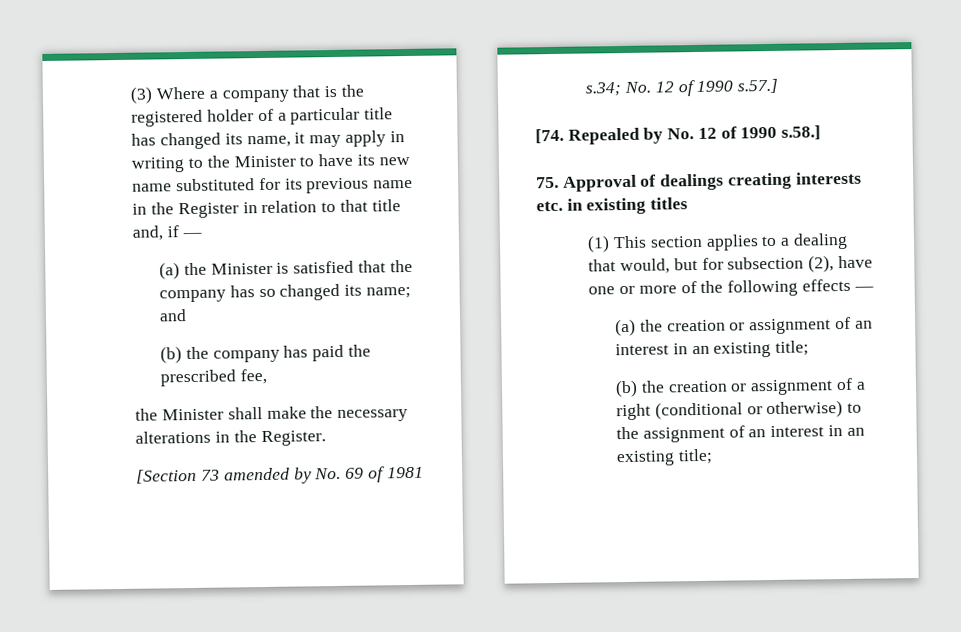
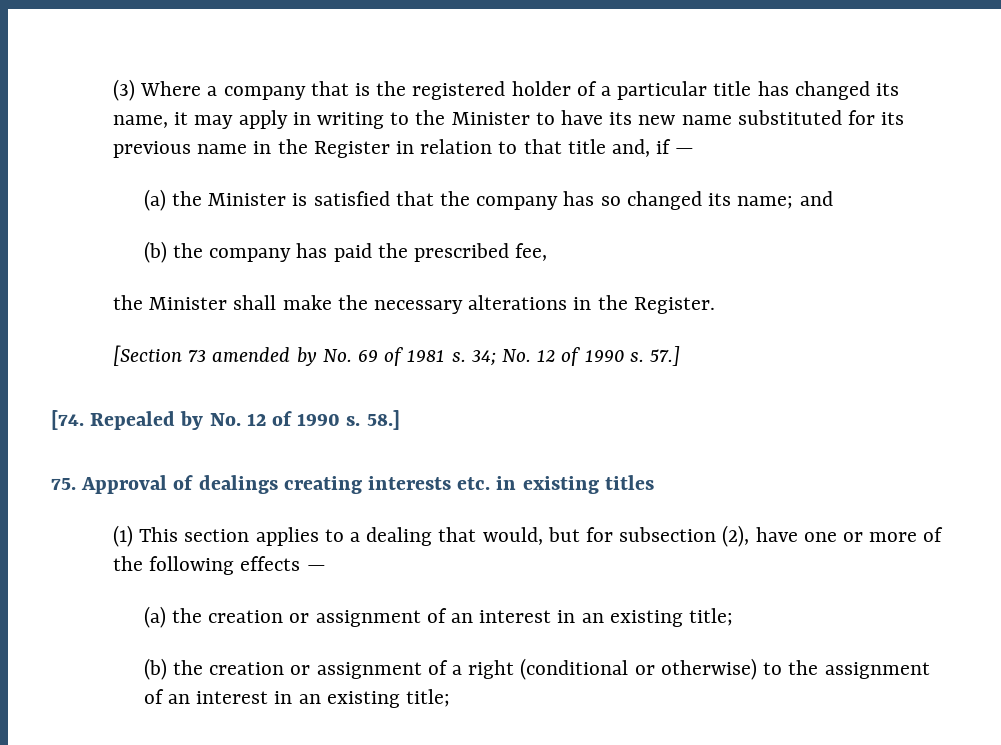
- [Section 73 amended by No. 69 of 1981 s.34; No. 12 of 1990 s.57.]
+ [Section 73 amended by No. 69 of 1981 s. 34; No. 12 of 1990 s. 57.]
- [74. Repealed by No. 12 of 1990 s.58.]
+ [74. Repealed by No. 12 of 1990 s. 58.]

